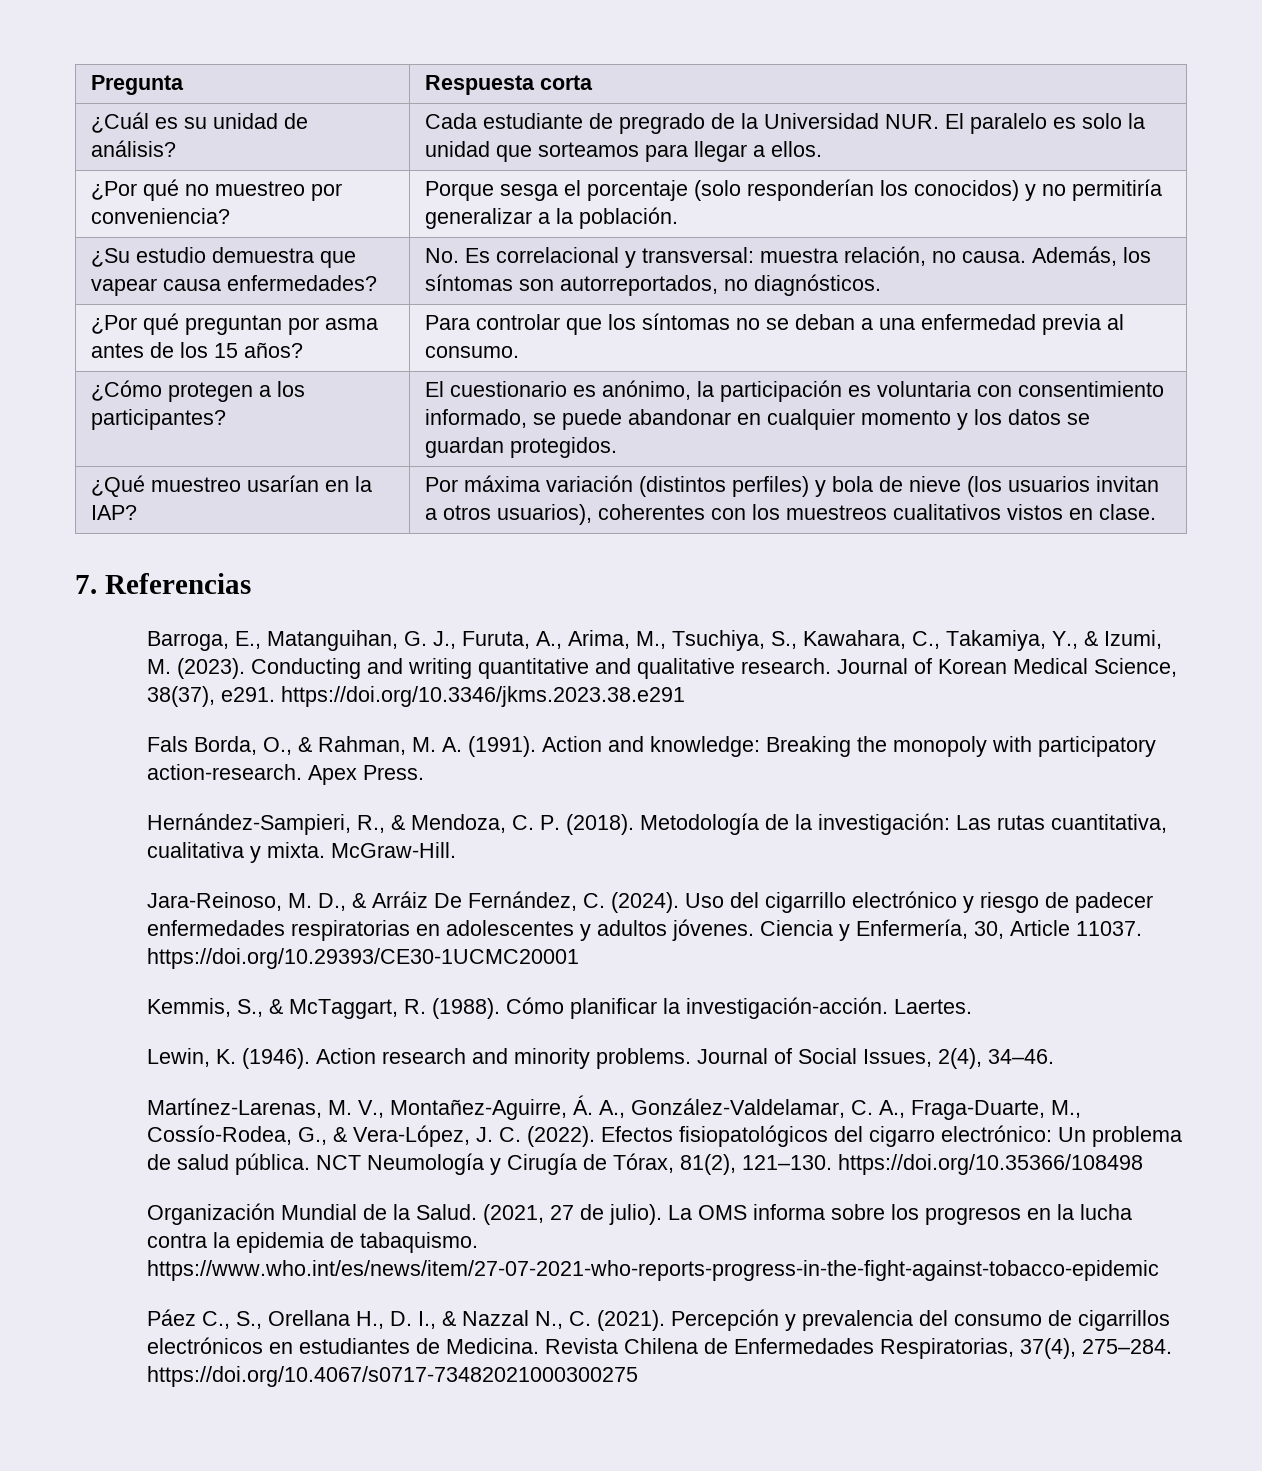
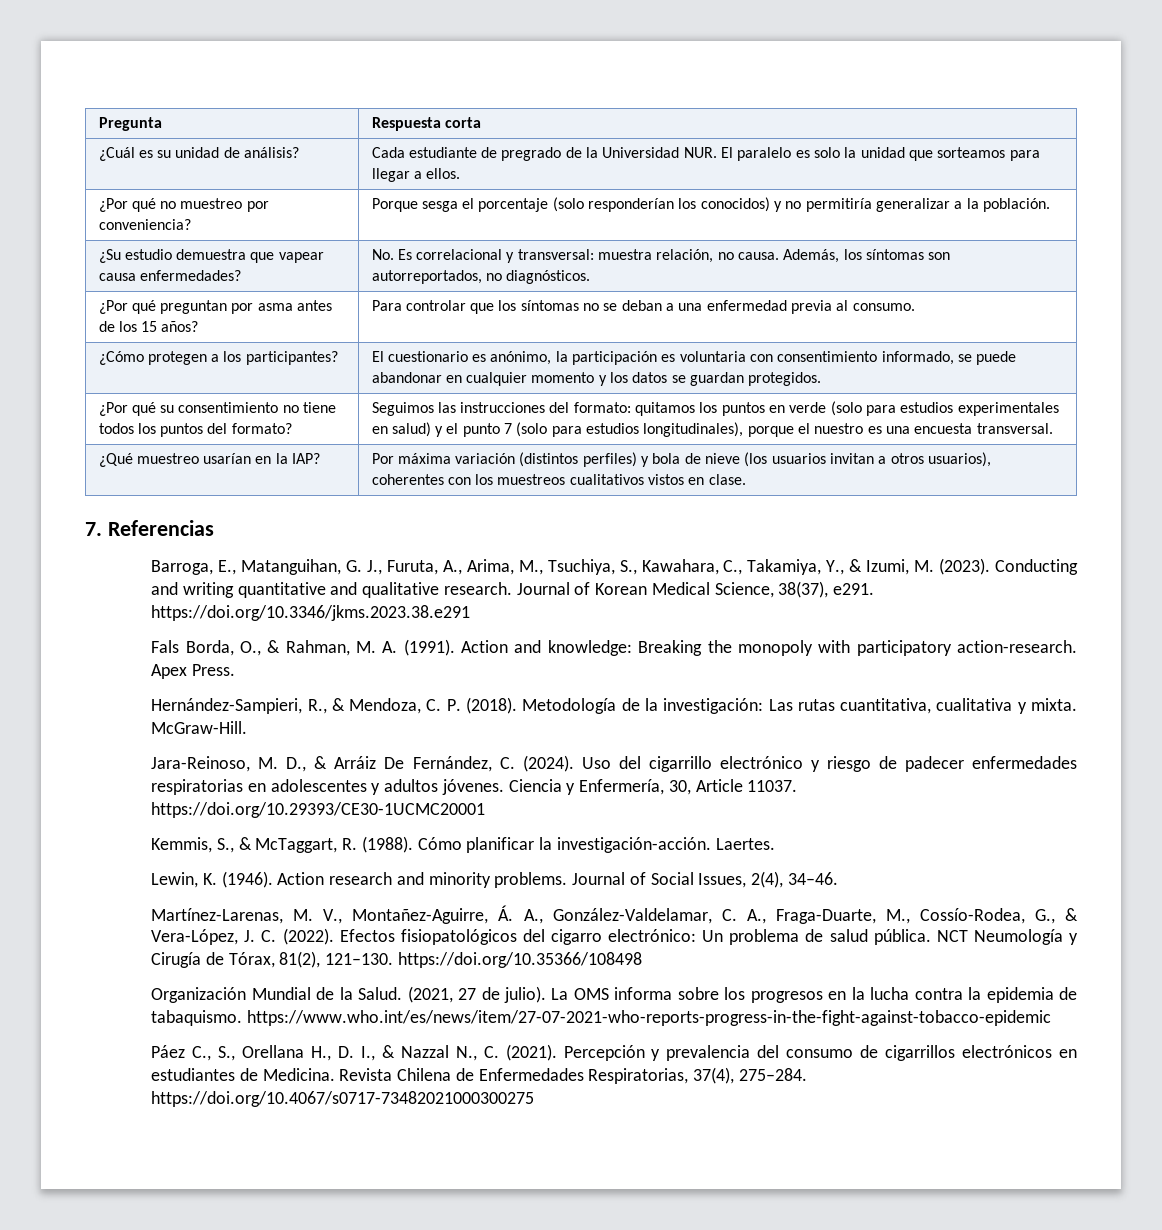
+ ¿Por qué su consentimiento no tiene todos los puntos del formato? | Seguimos las instrucciones del formato: quitamos los puntos en verde (solo para estudios experimentales en salud) y el punto 7 (solo para estudios longitudinales), porque el nuestro es una encuesta transversal.

